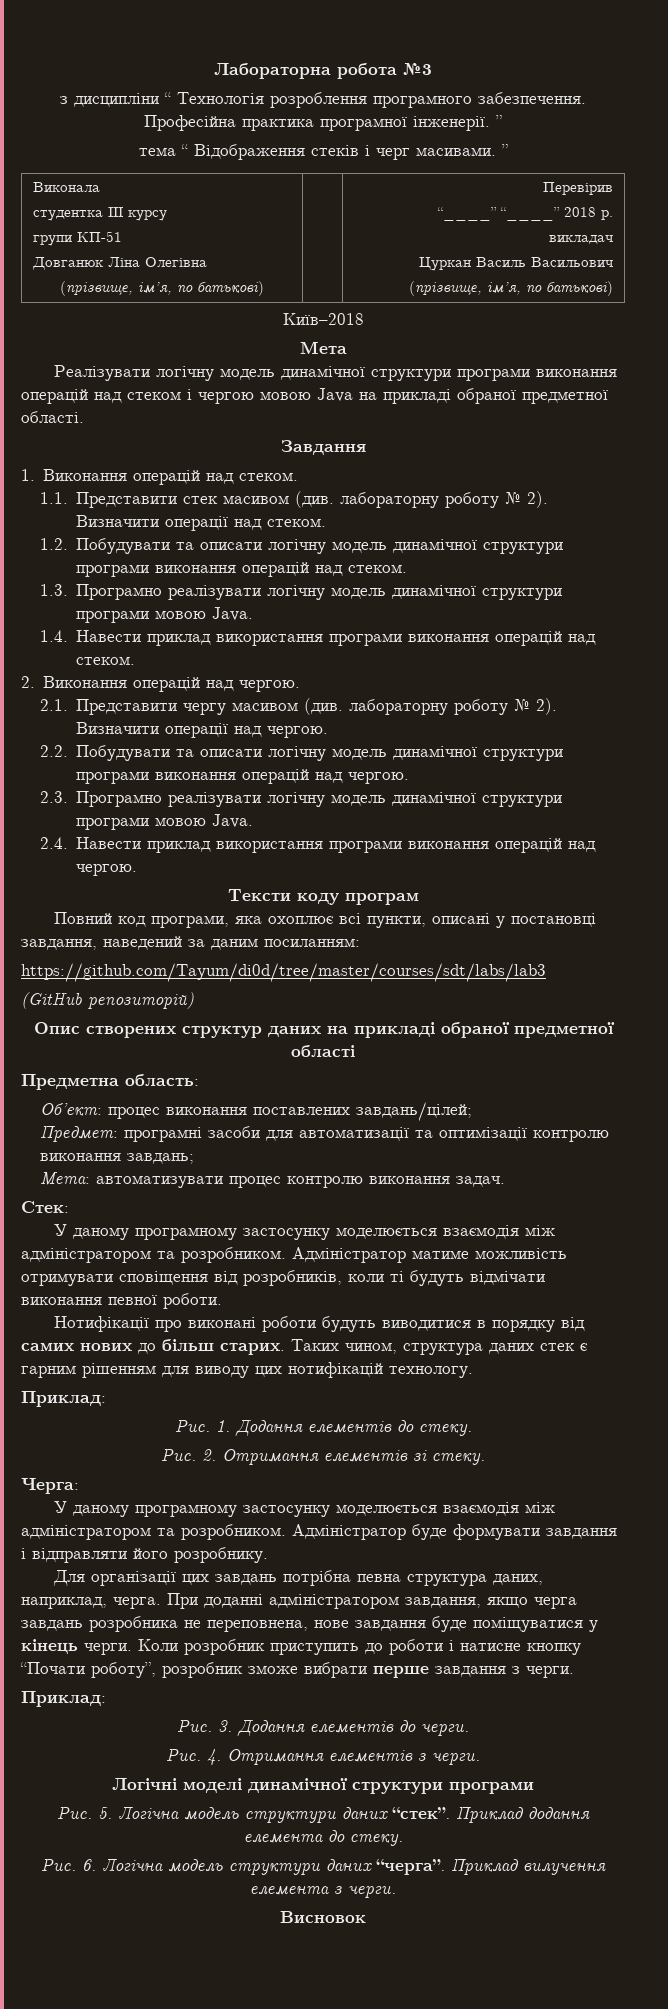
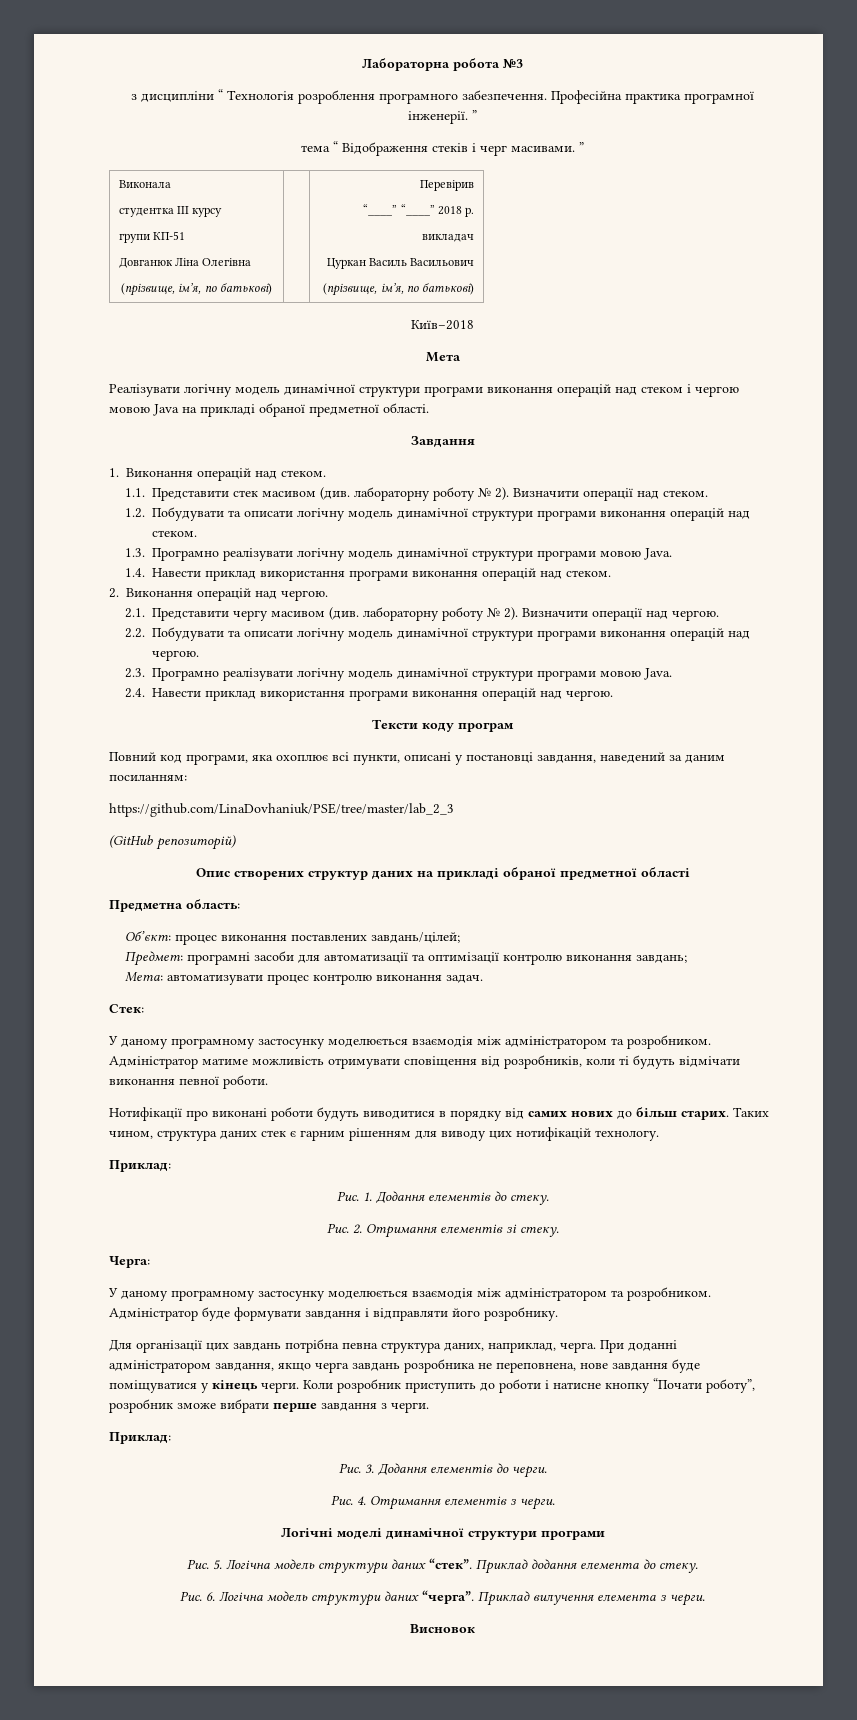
- https://github.com/Tayum/di0d/tree/master/courses/sdt/labs/lab3
+ https://github.com/LinaDovhaniuk/PSE/tree/master/lab_2_3

